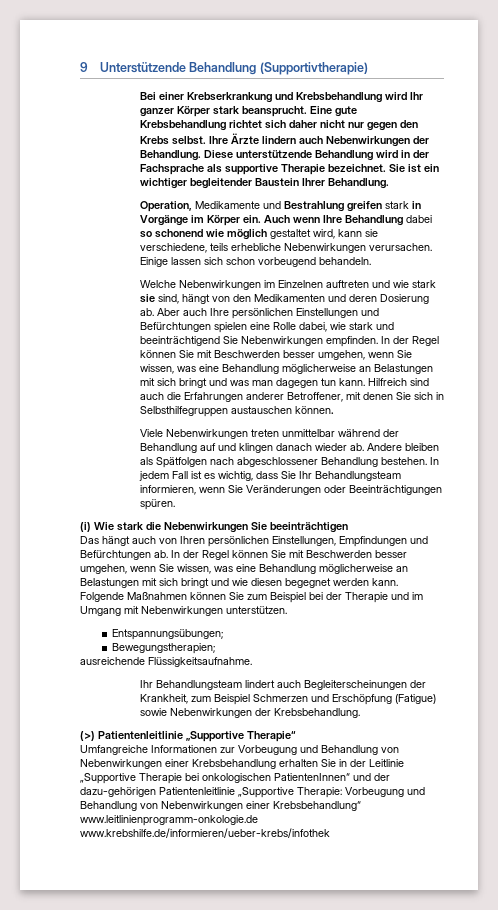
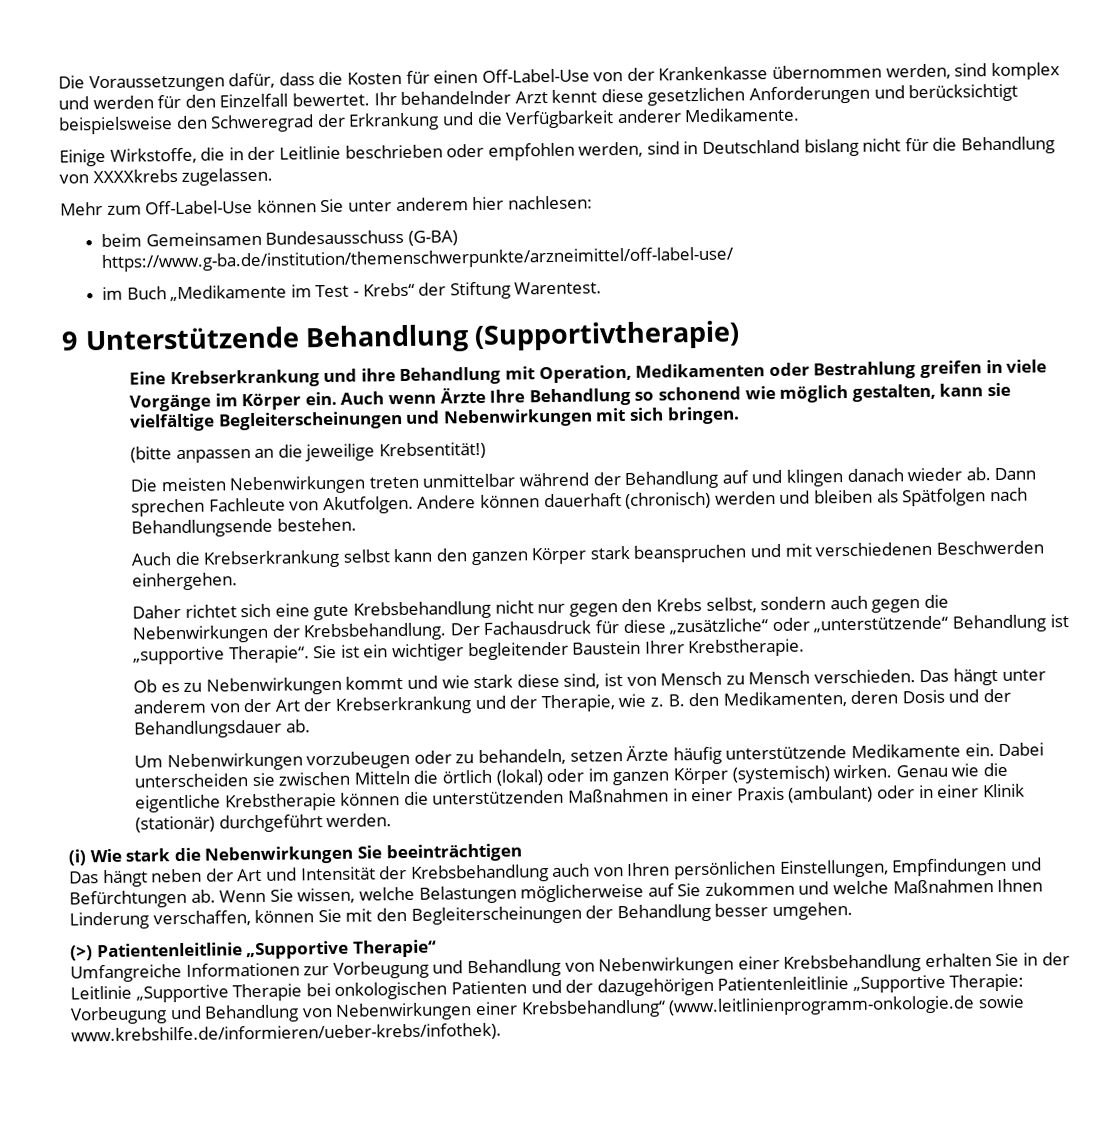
+ Die Voraussetzungen dafür, dass die Kosten für einen Off-Label-Use von der Krankenkasse übernommen werden, sind komplex und werden für den Einzelfall bewertet. Ihr behandelnder Arzt kennt diese gesetzlichen Anforderungen und berücksichtigt beispielsweise den Schweregrad der Erkrankung und die Verfügbarkeit anderer Medikamente.
+ Einige Wirkstoffe, die in der Leitlinie beschrieben oder empfohlen werden, sind in Deutschland bislang nicht für die Behandlung von XXXXkrebs zugelassen.
+ Mehr zum Off-Label-Use können Sie unter anderem hier nachlesen:
+ beim Gemeinsamen Bundesausschuss (G-BA) https://www.g-ba.de/institution/themenschwerpunkte/arzneimittel/off-label-use/
+ im Buch „Medikamente im Test - Krebs“ der Stiftung Warentest.
  9 Unterstützende Behandlung (Supportivtherapie)
- Bei einer Krebserkrankung und Krebsbehandlung wird Ihr ganzer Körper stark beansprucht. Eine gute Krebsbehandlung richtet sich daher nicht nur gegen den Krebs selbst. Ihre Ärzte lindern auch Nebenwirkungen der Behandlung. Diese unterstützende Behandlung wird in der Fachsprache als supportive Therapie bezeichnet. Sie ist ein wichtiger begleitender Baustein Ihrer Behandlung.
- Operation, Medikamente und Bestrahlung greifen stark in Vorgänge im Körper ein.
+ Eine Krebserkrankung und ihre Behandlung mit Operation, Medikamenten oder Bestrahlung greifen in viele Vorgänge im Körper ein.
- Auch wenn Ihre Behandlung dabei so schonend wie möglich gestaltet wird, kann sie verschiedene, teils erhebliche Nebenwirkungen verursachen. Einige lassen sich schon vorbeugend behandeln.
- Welche Nebenwirkungen im Einzelnen auftreten und wie stark sie sind, hängt von den Medikamenten und deren Dosierung ab. Aber auch Ihre persönlichen Einstellungen und Befürchtungen spielen eine Rolle dabei, wie stark und beeinträchtigend Sie Nebenwirkungen empfinden. In der Regel können Sie mit Beschwerden besser umgehen, wenn Sie wissen, was eine Behandlung möglicherweise an Belastungen mit sich bringt und was man dagegen tun kann. Hilfreich sind auch die Erfahrungen anderer Betroffener, mit denen Sie sich in Selbsthilfegruppen austauschen können.
- Viele Nebenwirkungen treten unmittelbar während der Behandlung auf und klingen danach wieder ab.
+ Auch wenn Ärzte Ihre Behandlung so schonend wie möglich gestalten, kann sie vielfältige Begleiterscheinungen und Nebenwirkungen mit sich bringen.
+ (bitte anpassen an die jeweilige Krebsentität!)
+ Die meisten Nebenwirkungen treten unmittelbar während der Behandlung auf und klingen danach wieder ab.
- Andere bleiben als Spätfolgen nach abgeschlossener Behandlung bestehen. In jedem Fall ist es wichtig, dass Sie Ihr Behandlungsteam informieren, wenn Sie Veränderungen oder Beeinträchtigungen spüren.
+ Dann sprechen Fachleute von Akutfolgen. Andere können dauerhaft (chronisch) werden und bleiben als Spätfolgen nach Behandlungsende bestehen.
+ Auch die Krebserkrankung selbst kann den ganzen Körper stark beanspruchen und mit verschiedenen Beschwerden einhergehen.
+ Daher richtet sich eine gute Krebsbehandlung nicht nur gegen den Krebs selbst, sondern auch gegen die Nebenwirkungen der Krebsbehandlung. Der Fachausdruck für diese „zusätzliche“ oder „unterstützende“ Behandlung ist „supportive Therapie“. Sie ist ein wichtiger begleitender Baustein Ihrer Krebstherapie.
+ Ob es zu Nebenwirkungen kommt und wie stark diese sind, ist von Mensch zu Mensch verschieden. Das hängt unter anderem von der Art der Krebserkrankung und der Therapie, wie z. B. den Medikamenten, deren Dosis und der Behandlungsdauer ab.
+ Um Nebenwirkungen vorzubeugen oder zu behandeln, setzen Ärzte häufig unterstützende Medikamente ein. Dabei unterscheiden sie zwischen Mitteln die örtlich (lokal) oder im ganzen Körper (systemisch) wirken. Genau wie die eigentliche Krebstherapie können die unterstützenden Maßnahmen in einer Praxis (ambulant) oder in einer Klinik (stationär) durchgeführt werden.
- Das hängt auch von Ihren persönlichen Einstellungen, Empfindungen und Befürchtungen ab.
+ Das hängt neben der Art und Intensität der Krebsbehandlung auch von Ihren persönlichen Einstellungen, Empfindungen und Befürchtungen ab.
- In der Regel können Sie mit Beschwerden besser umgehen, wenn Sie wissen, was eine Behandlung möglicherweise an Belastungen mit sich bringt und wie diesen begegnet werden kann. Folgende Maßnahmen können Sie zum Beispiel bei der Therapie und im Umgang mit Nebenwirkungen unterstützen.
- Entspannungsübungen;
- Bewegungstherapien;
- ausreichende Flüssigkeitsaufnahme.
- Ihr Behandlungsteam lindert auch Begleiterscheinungen der Krankheit, zum Beispiel Schmerzen und Erschöpfung (Fatigue) sowie Nebenwirkungen der Krebsbehandlung.
+ Wenn Sie wissen, welche Belastungen möglicherweise auf Sie zukommen und welche Maßnahmen Ihnen Linderung verschaffen, können Sie mit den Begleiterscheinungen der Behandlung besser umgehen.
- Umfangreiche Informationen zur Vorbeugung und Behandlung von Nebenwirkungen einer Krebsbehandlung erhalten Sie in der Leitlinie „Supportive Therapie bei onkologischen PatientenInnen“ und der dazu-gehörigen Patientenleitlinie „Supportive Therapie: Vorbeugung und Behandlung von Nebenwirkungen einer Krebsbehandlung“ www.leitlinienprogramm-onkologie.de www.krebshilfe.de/informieren/ueber-krebs/infothek
+ Umfangreiche Informationen zur Vorbeugung und Behandlung von Nebenwirkungen einer Krebsbehandlung erhalten Sie in der Leitlinie „Supportive Therapie bei onkologischen Patienten und der dazugehörigen Patientenleitlinie „Supportive Therapie: Vorbeugung und Behandlung von Nebenwirkungen einer Krebsbehandlung“ (www.leitlinienprogramm-onkologie.de sowie www.krebshilfe.de/informieren/ueber-krebs/infothek).

